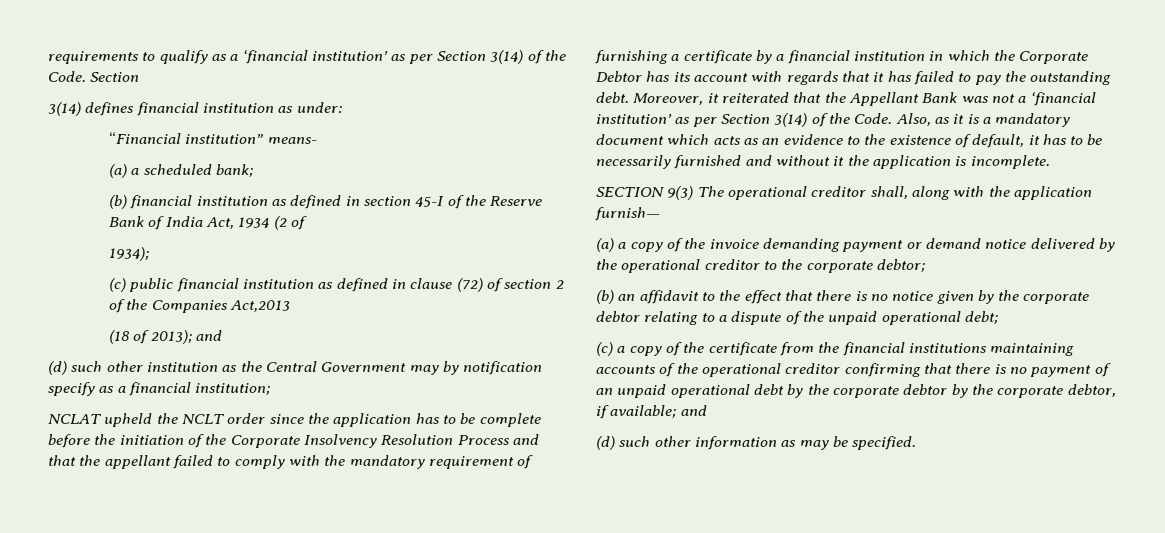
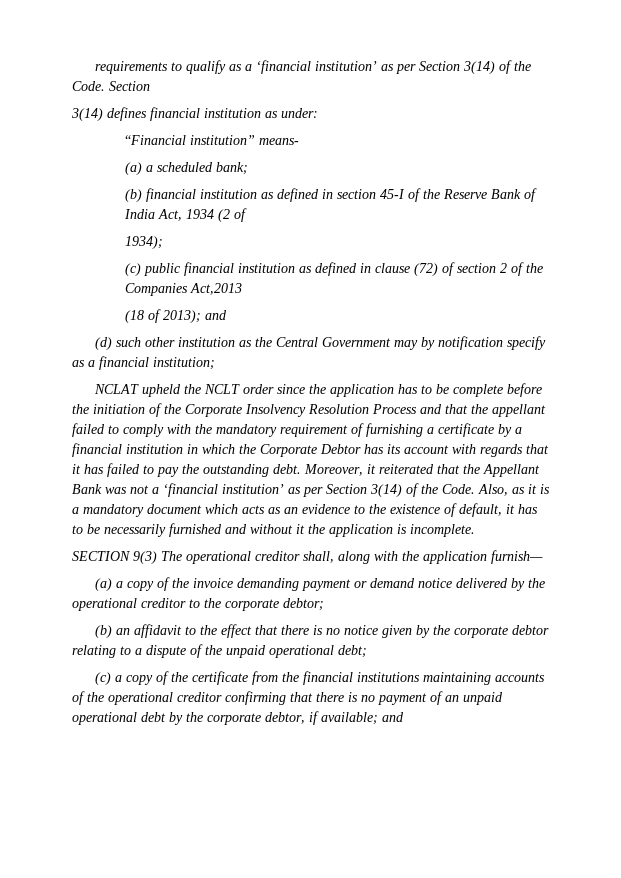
- (c) a copy of the certificate from the financial institutions maintaining accounts of the operational creditor confirming that there is no payment of an unpaid operational debt by the corporate debtor by the corporate debtor, if available; and
+ (c) a copy of the certificate from the financial institutions maintaining accounts of the operational creditor confirming that there is no payment of an unpaid operational debt by the corporate debtor, if available; and
- (d) such other information as may be specified.

